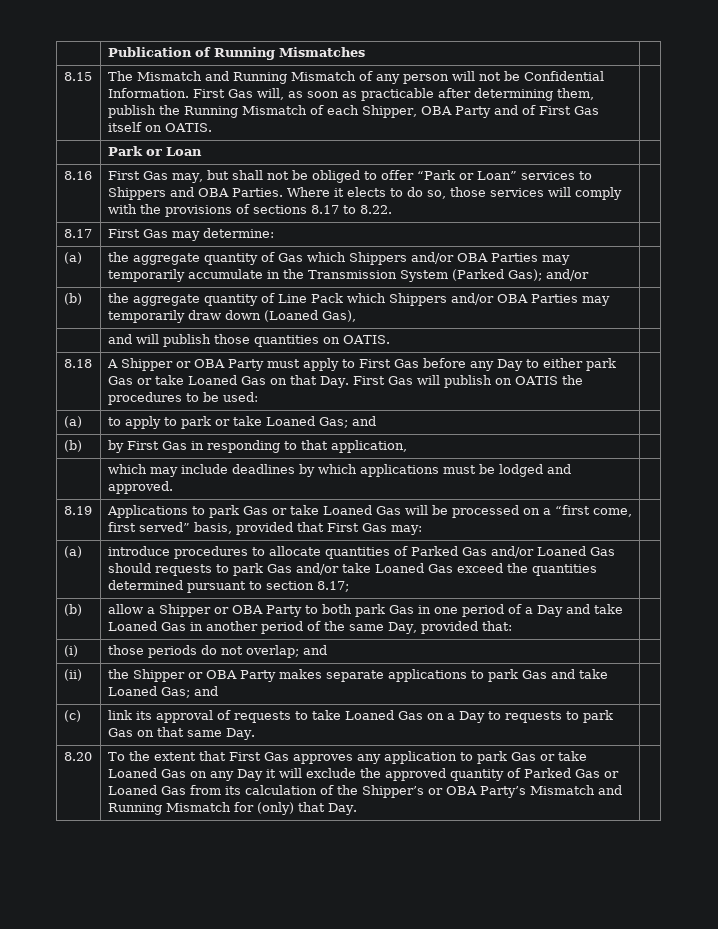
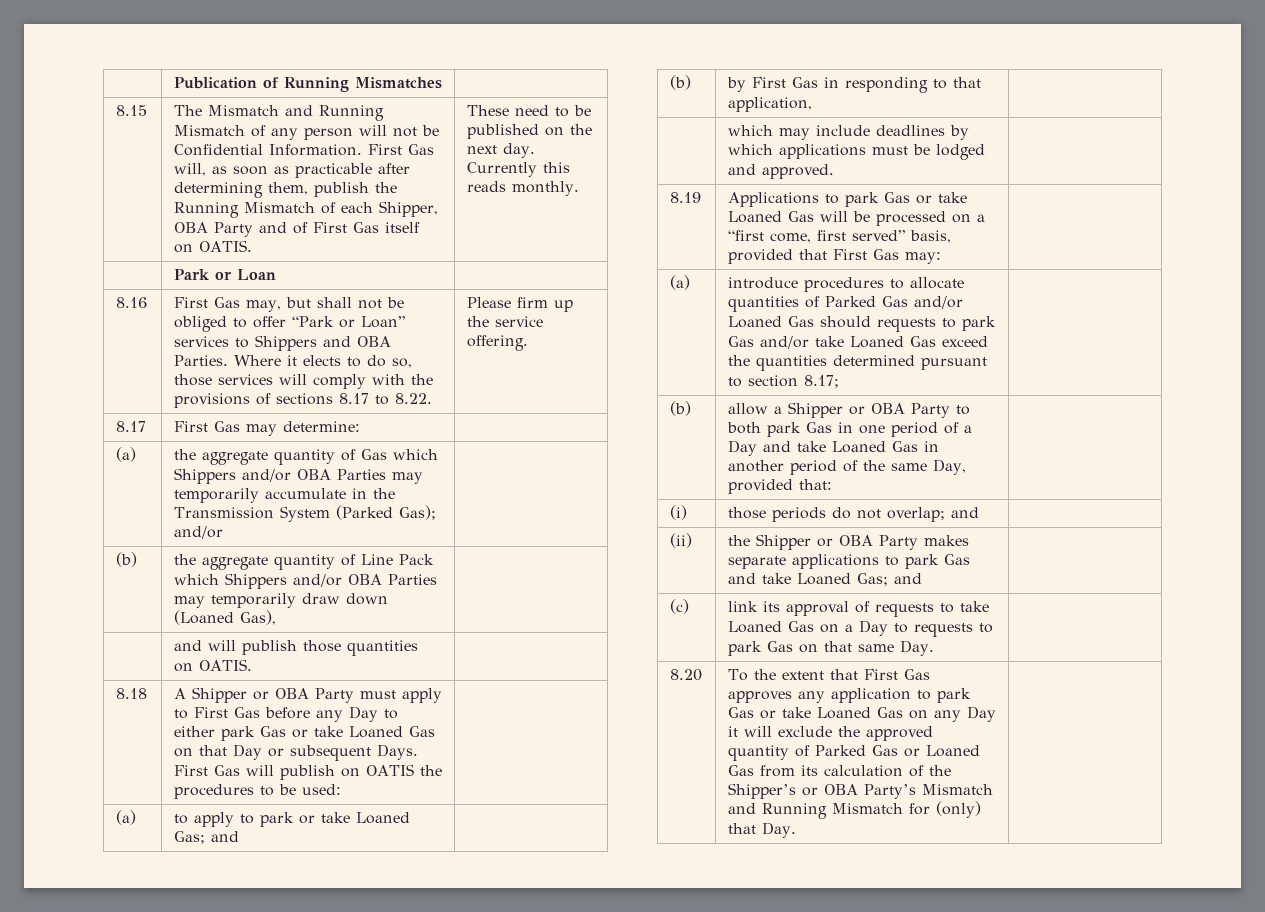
+ These need to be published on the next day. Currently this reads monthly.
+ Please firm up the service offering.
- 8.18 | A Shipper or OBA Party must apply to First Gas before any Day to either park Gas or take Loaned Gas on that Day. First Gas will publish on OATIS the procedures to be used: |
+ 8.18 | A Shipper or OBA Party must apply to First Gas before any Day to either park Gas or take Loaned Gas on that Day or subsequent Days. First Gas will publish on OATIS the procedures to be used: |

